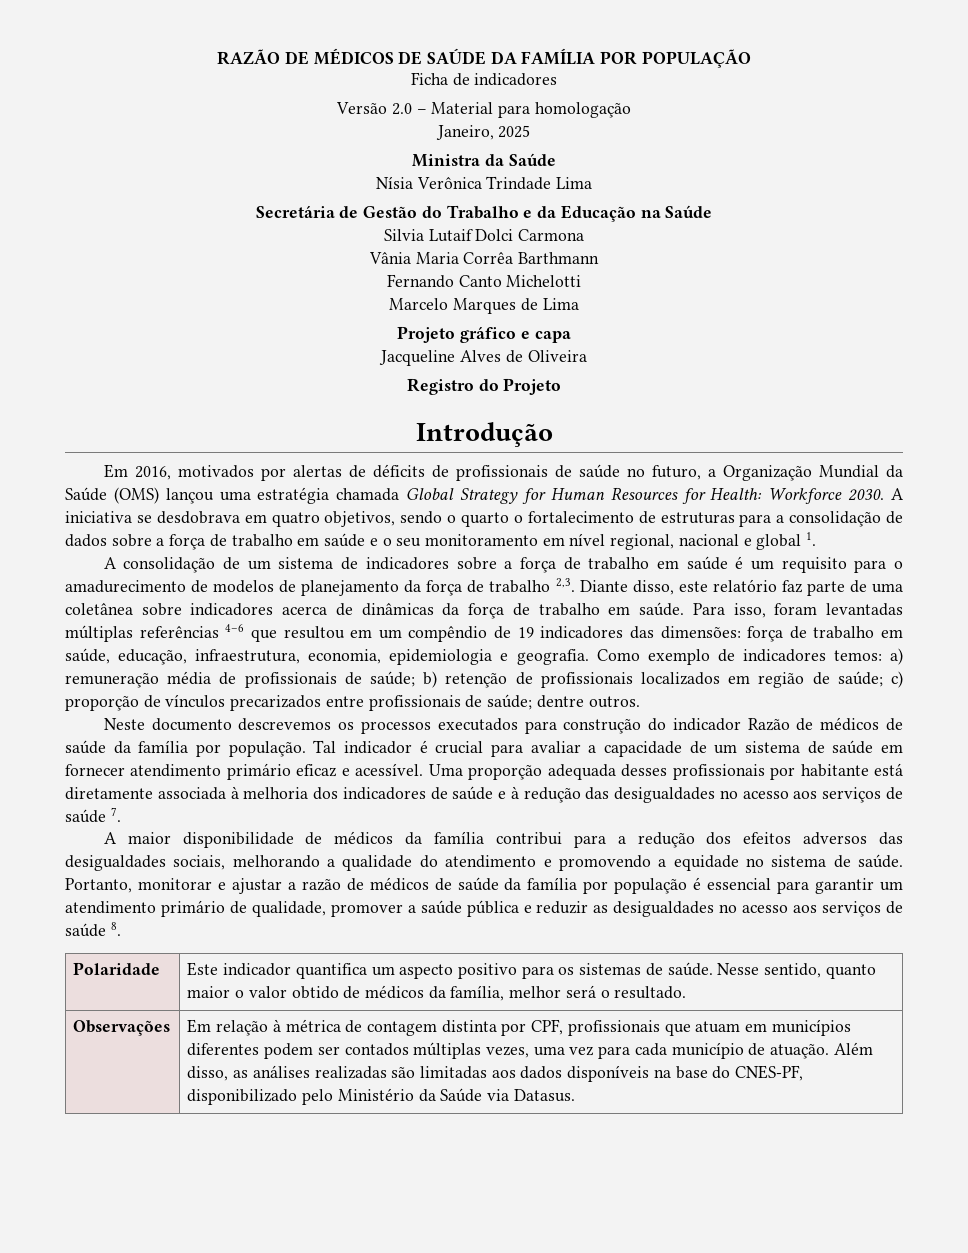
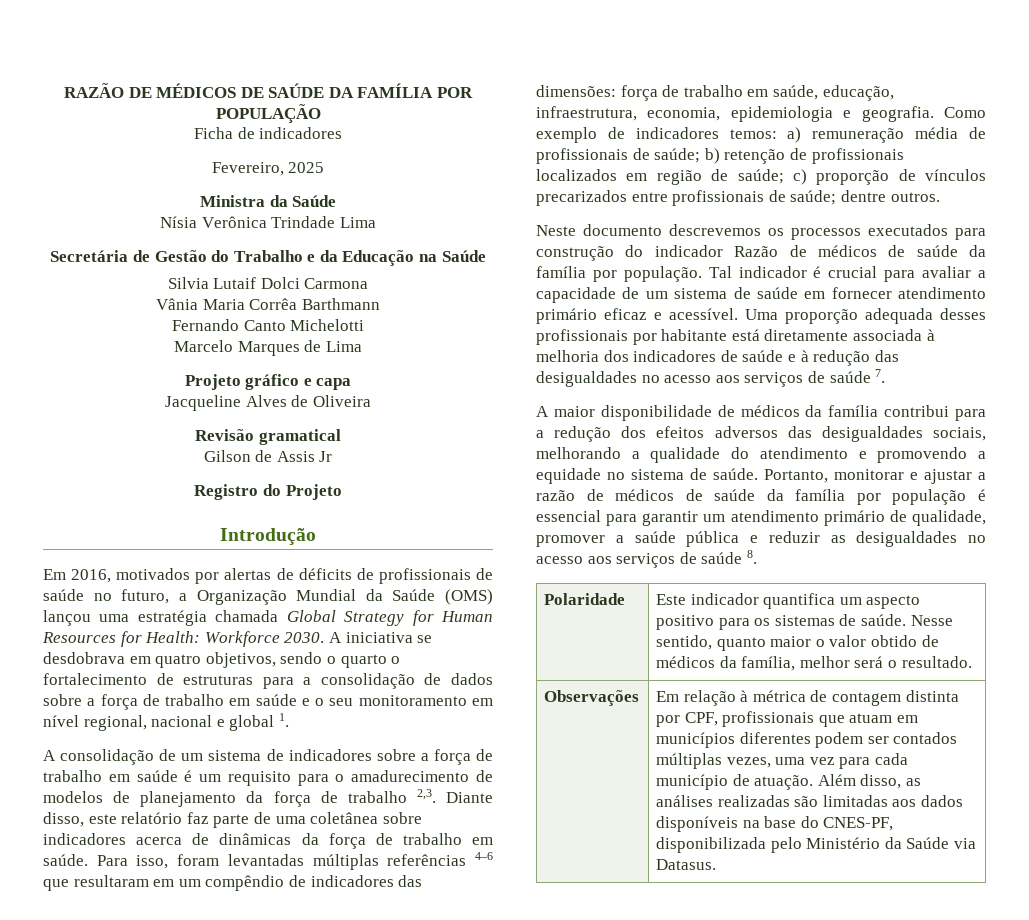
- Versão 2.0 – Material para homologação
- Janeiro, 2025
+ Fevereiro, 2025
+ Revisão gramatical
+ Gilson de Assis Jr
- Para isso, foram levantadas múltiplas referências 4–6 que resultou em um compêndio de 19 indicadores das dimensões: força de trabalho em saúde, educação, infraestrutura, economia, epidemiologia e geografia.
+ Para isso, foram levantadas múltiplas referências 4–6 que resultaram em um compêndio de indicadores das dimensões: força de trabalho em saúde, educação, infraestrutura, economia, epidemiologia e geografia.
- Além disso, as análises realizadas são limitadas aos dados disponíveis na base do CNES-PF, disponibilizado pelo Ministério da Saúde via Datasus.
+ Além disso, as análises realizadas são limitadas aos dados disponíveis na base do CNES-PF, disponibilizada pelo Ministério da Saúde via Datasus.

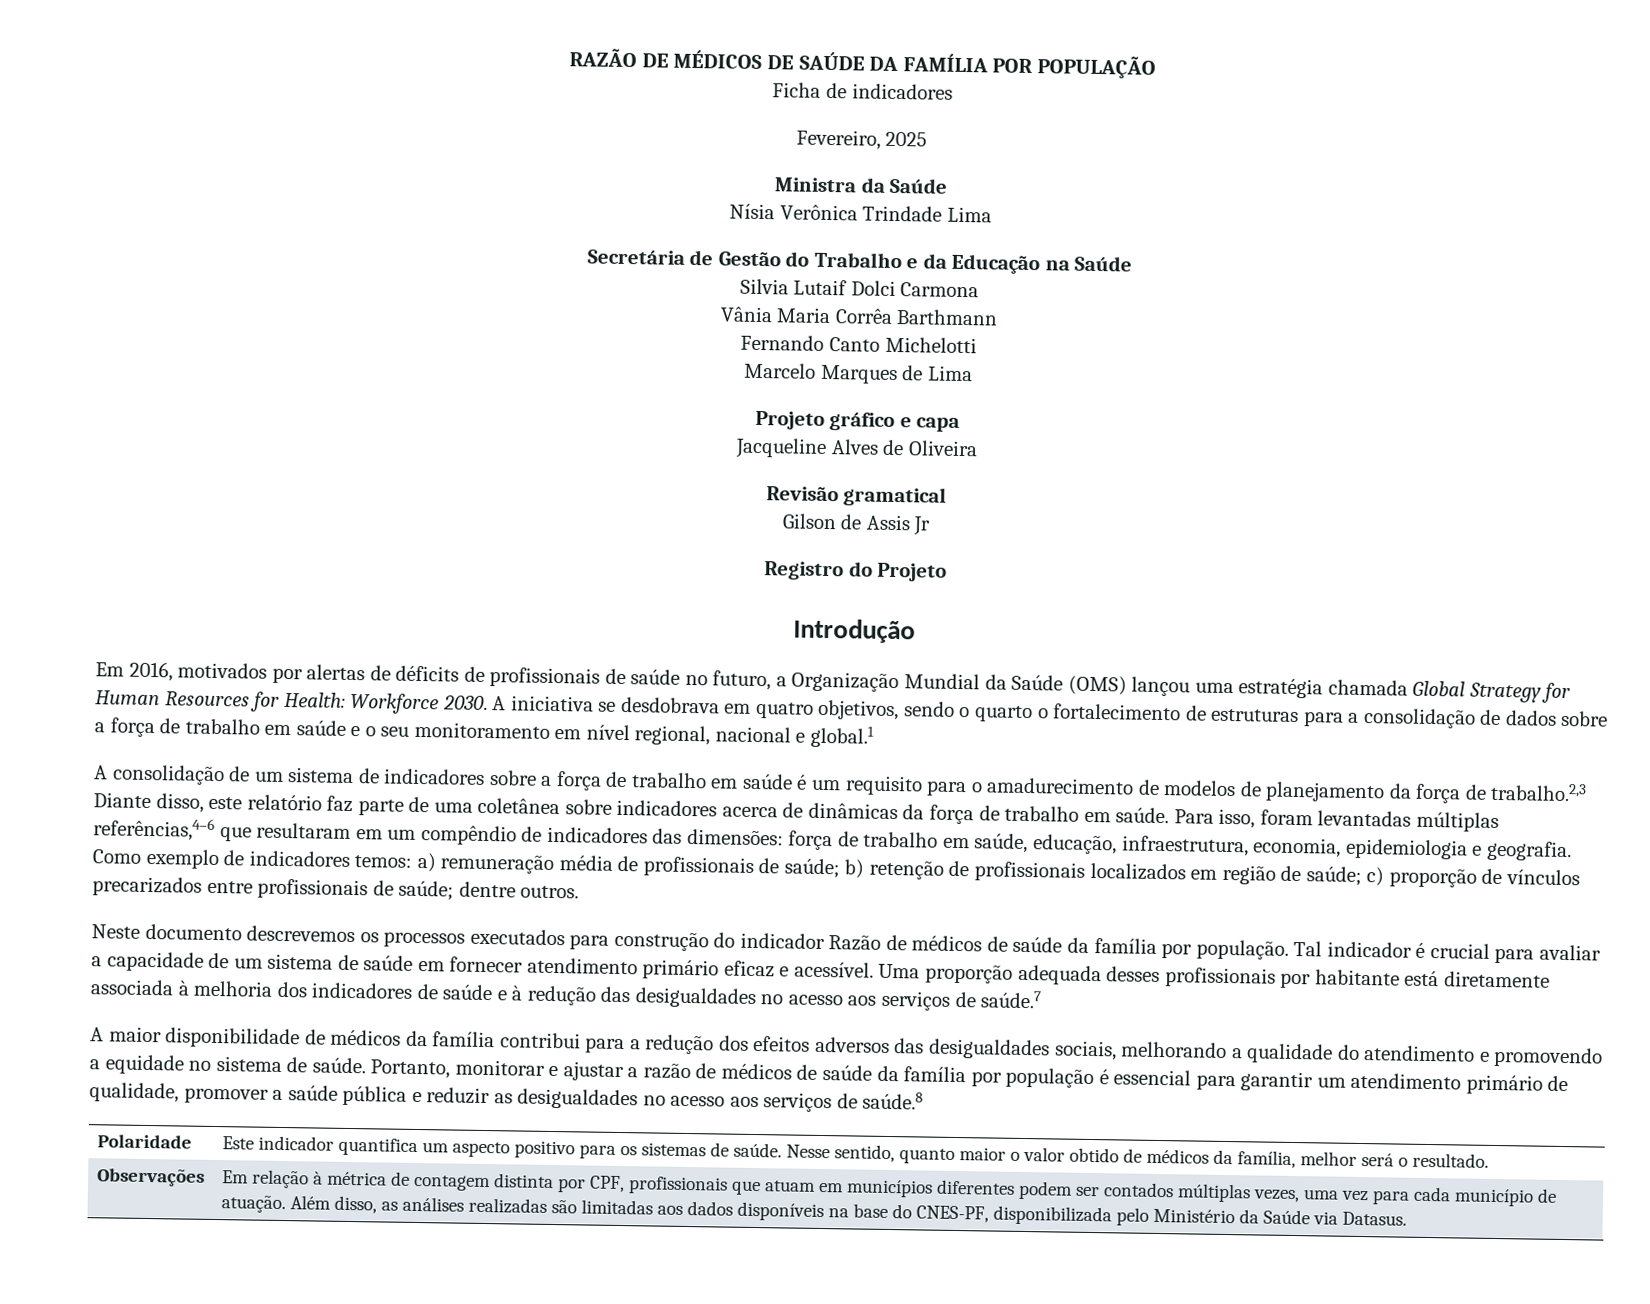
- A iniciativa se desdobrava em quatro objetivos, sendo o quarto o fortalecimento de estruturas para a consolidação de dados sobre a força de trabalho em saúde e o seu monitoramento em nível regional, nacional e global 1.
+ A iniciativa se desdobrava em quatro objetivos, sendo o quarto o fortalecimento de estruturas para a consolidação de dados sobre a força de trabalho em saúde e o seu monitoramento em nível regional, nacional e global.1
- A consolidação de um sistema de indicadores sobre a força de trabalho em saúde é um requisito para o amadurecimento de modelos de planejamento da força de trabalho 2,3. Diante disso, este relatório faz parte de uma coletânea sobre indicadores acerca de dinâmicas da força de trabalho em saúde.
+ A consolidação de um sistema de indicadores sobre a força de trabalho em saúde é um requisito para o amadurecimento de modelos de planejamento da força de trabalho.2,3 Diante disso, este relatório faz parte de uma coletânea sobre indicadores acerca de dinâmicas da força de trabalho em saúde.
- Para isso, foram levantadas múltiplas referências 4–6 que resultaram em um compêndio de indicadores das dimensões: força de trabalho em saúde, educação, infraestrutura, economia, epidemiologia e geografia.
+ Para isso, foram levantadas múltiplas referências,4–6 que resultaram em um compêndio de indicadores das dimensões: força de trabalho em saúde, educação, infraestrutura, economia, epidemiologia e geografia.
- Uma proporção adequada desses profissionais por habitante está diretamente associada à melhoria dos indicadores de saúde e à redução das desigualdades no acesso aos serviços de saúde 7.
+ Uma proporção adequada desses profissionais por habitante está diretamente associada à melhoria dos indicadores de saúde e à redução das desigualdades no acesso aos serviços de saúde.7
- Portanto, monitorar e ajustar a razão de médicos de saúde da família por população é essencial para garantir um atendimento primário de qualidade, promover a saúde pública e reduzir as desigualdades no acesso aos serviços de saúde 8.
+ Portanto, monitorar e ajustar a razão de médicos de saúde da família por população é essencial para garantir um atendimento primário de qualidade, promover a saúde pública e reduzir as desigualdades no acesso aos serviços de saúde.8

